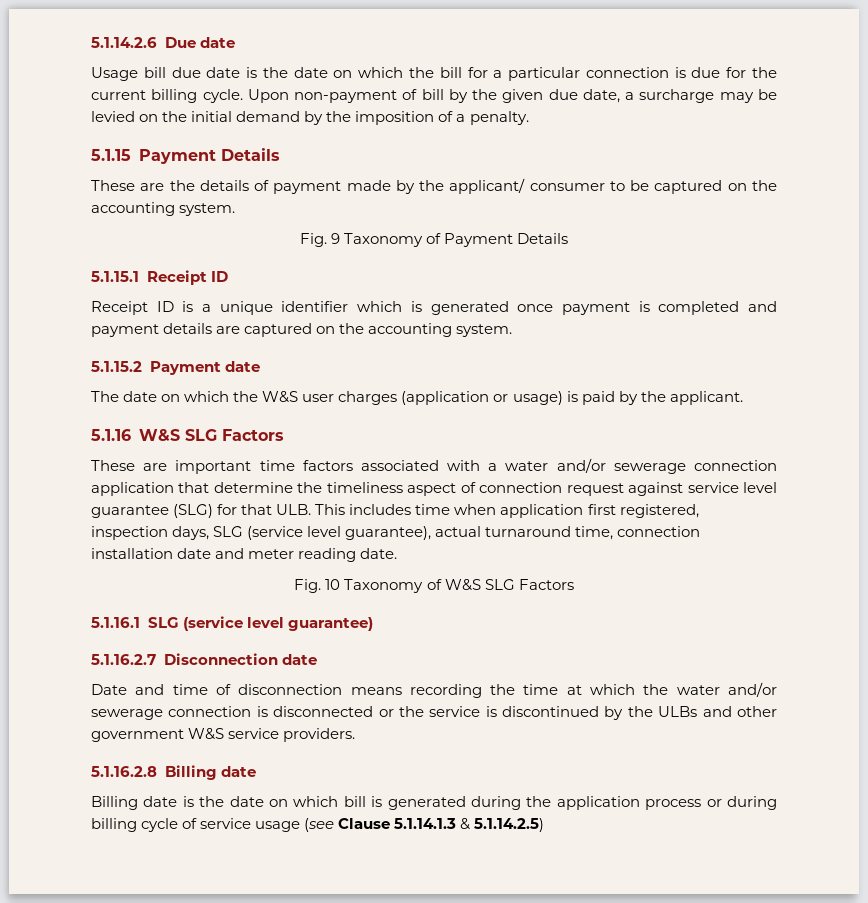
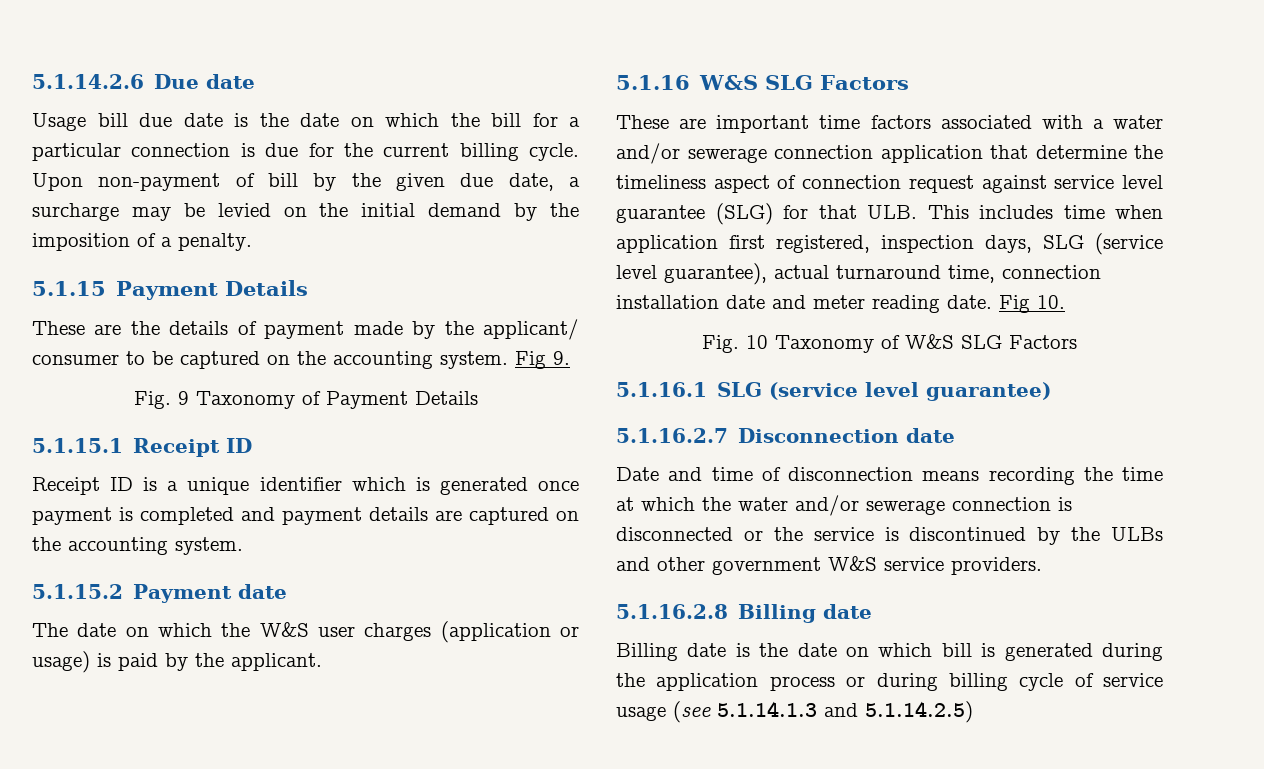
+ Fig 9.
+ Fig 10.
- Billing date is the date on which bill is generated during the application process or during billing cycle of service usage (see Clause 5.1.14.1.3 & 5.1.14.2.5)
+ Billing date is the date on which bill is generated during the application process or during billing cycle of service usage (see 5.1.14.1.3 and 5.1.14.2.5)

